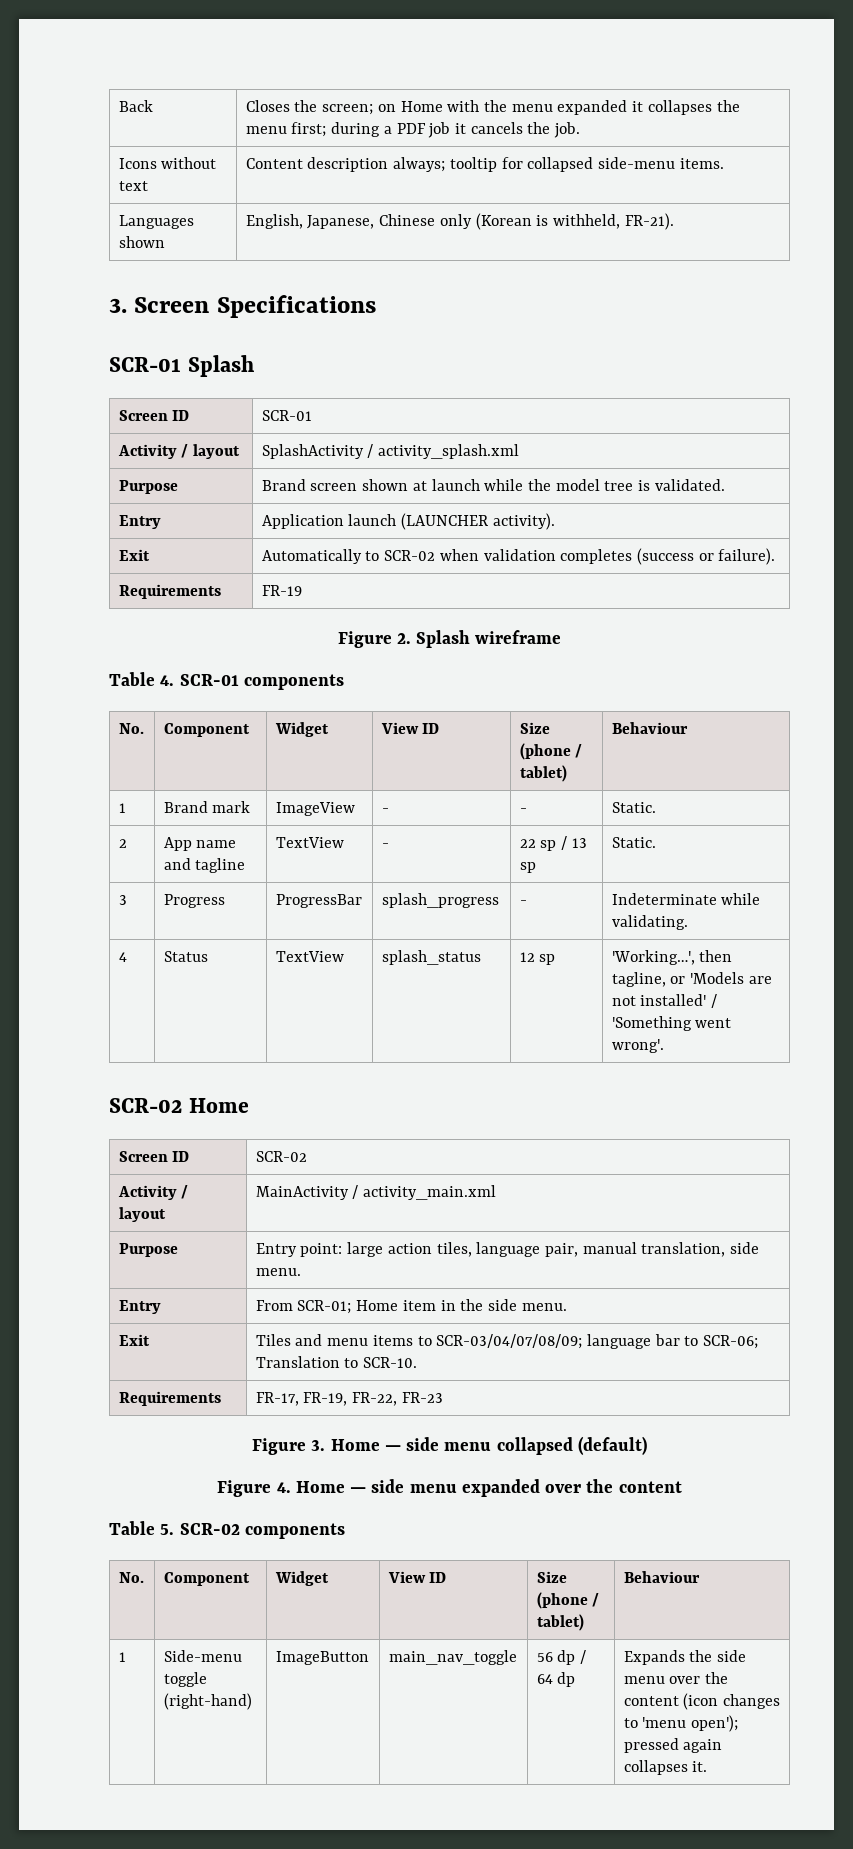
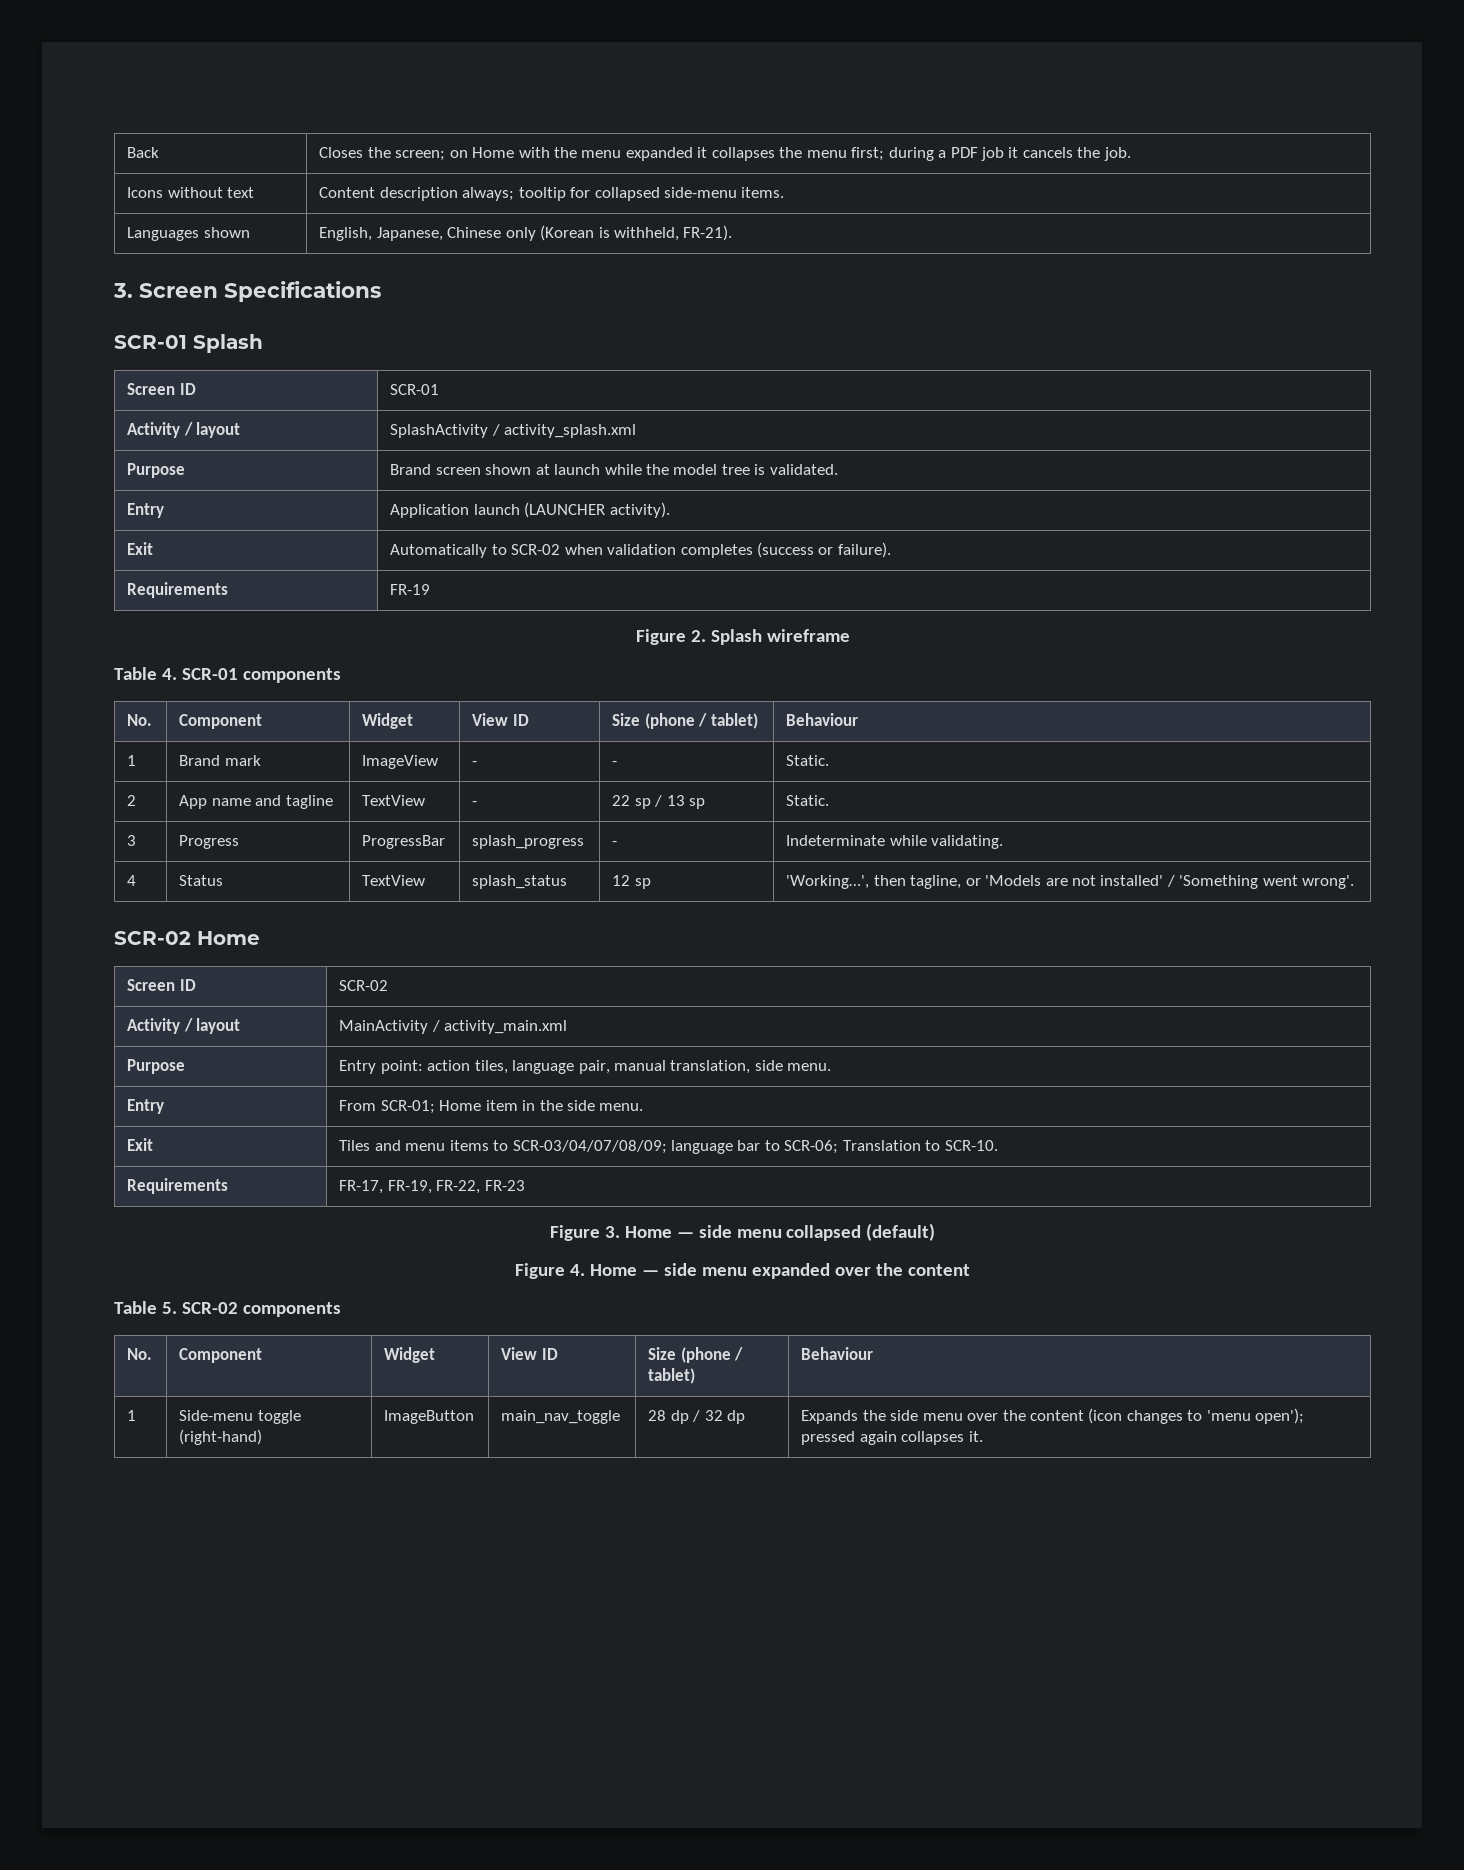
- Purpose | Entry point: large action tiles, language pair, manual translation, side menu.
+ Purpose | Entry point: action tiles, language pair, manual translation, side menu.
- 1 | Side-menu toggle (right-hand) | ImageButton | main_nav_toggle | 56 dp / 64 dp | Expands the side menu over the content (icon changes to 'menu open'); pressed again collapses it.
+ 1 | Side-menu toggle (right-hand) | ImageButton | main_nav_toggle | 28 dp / 32 dp | Expands the side menu over the content (icon changes to 'menu open'); pressed again collapses it.

